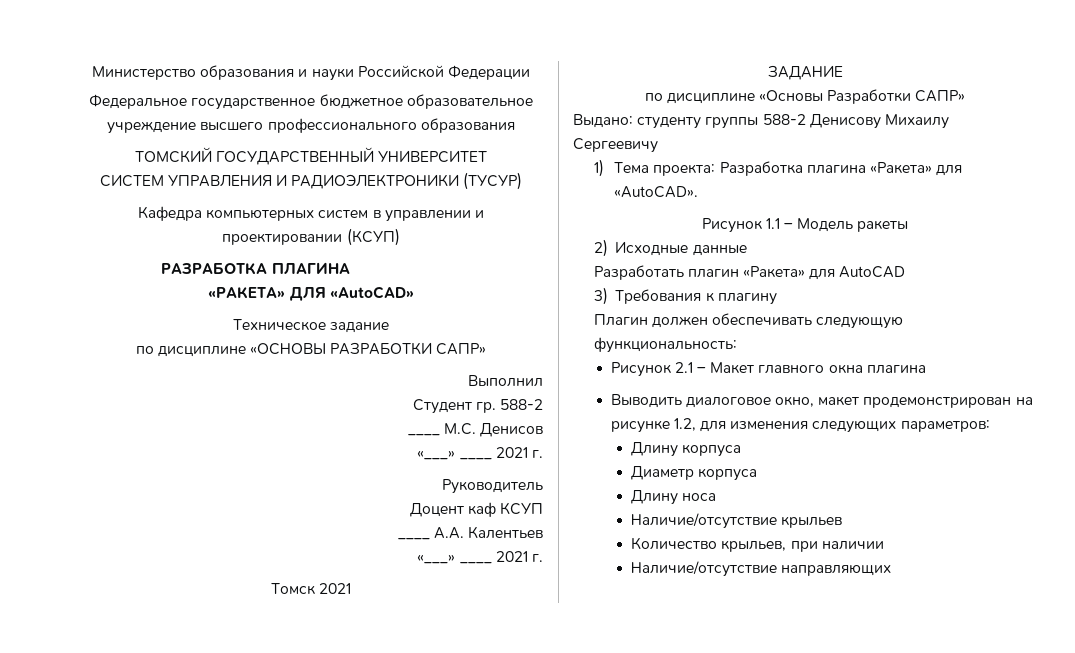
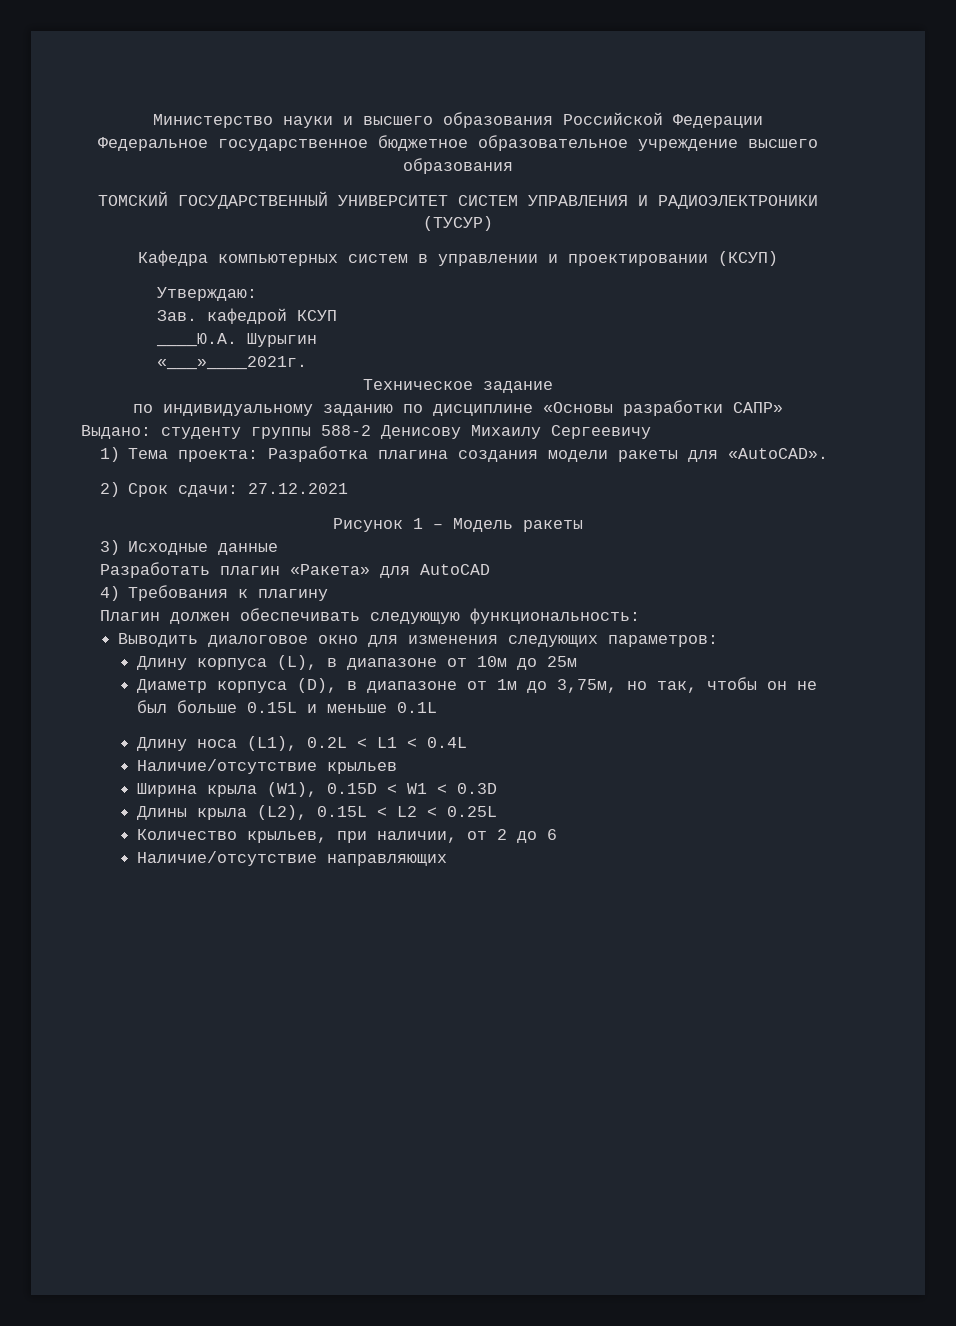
- Министерство образования и науки Российской Федерации
+ Министерство науки и высшего образования Российской Федерации
- Федеральное государственное бюджетное образовательное учреждение высшего профессионального образования
+ Федеральное государственное бюджетное образовательное учреждение высшего образования
- ТОМСКИЙ ГОСУДАРСТВЕННЫЙ УНИВЕРСИТЕТ
- СИСТЕМ УПРАВЛЕНИЯ И РАДИОЭЛЕКТРОНИКИ (ТУСУР)
+ ТОМСКИЙ ГОСУДАРСТВЕННЫЙ УНИВЕРСИТЕТ СИСТЕМ УПРАВЛЕНИЯ И РАДИОЭЛЕКТРОНИКИ (ТУСУР)
- РАЗРАБОТКА ПЛАГИНА
- «РАКЕТА» ДЛЯ «AutoCAD»
+ Утверждаю:
+ Зав. кафедрой КСУП
+ ____Ю.А. Шурыгин
+ «___»____2021г.
  Техническое задание
- по дисциплине «ОСНОВЫ РАЗРАБОТКИ САПР»
- Выполнил
- Студент гр. 588-2
- ____ М.С. Денисов
- «___» ____ 2021 г.
- Руководитель
- Доцент каф КСУП
- ____ А.А. Калентьев
- «___» ____ 2021 г.
- Томск 2021
- ЗАДАНИЕ
- по дисциплине «Основы Разработки САПР»
+ по индивидуальному заданию по дисциплине «Основы разработки САПР»
- 1) Тема проекта: Разработка плагина «Ракета» для «AutoCAD».
+ 1) Тема проекта: Разработка плагина создания модели ракеты для «AutoCAD».
- Рисунок 1.1 – Модель ракеты
+ 2) Срок сдачи: 27.12.2021
+ Рисунок 1 – Модель ракеты
- 2) Исходные данные
+ 3) Исходные данные
- 3) Требования к плагину
+ 4) Требования к плагину
- Рисунок 2.1 – Макет главного окна плагина
- Выводить диалоговое окно, макет продемонстрирован на рисунке 1.2, для изменения следующих параметров:
+ Выводить диалоговое окно для изменения следующих параметров:
- Длину корпуса
- Диаметр корпуса
- Длину носа
+ Длину корпуса (L), в диапазоне от 10м до 25м
+ Диаметр корпуса (D), в диапазоне от 1м до 3,75м, но так, чтобы он не был больше 0.15L и меньше 0.1L
+ Длину носа (L1), 0.2L < L1 < 0.4L
  Наличие/отсутствие крыльев
- Количество крыльев, при наличии
+ Ширина крыла (W1), 0.15D < W1 < 0.3D
+ Длины крыла (L2), 0.15L < L2 < 0.25L
+ Количество крыльев, при наличии, от 2 до 6

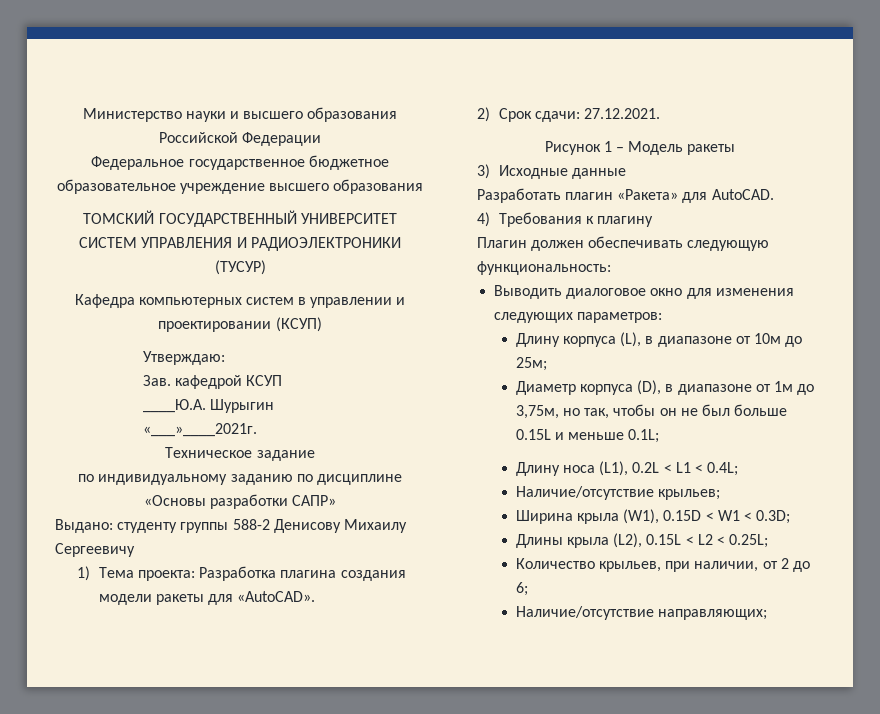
- 2) Срок сдачи: 27.12.2021
+ 2) Срок сдачи: 27.12.2021.
- Разработать плагин «Ракета» для AutoCAD
+ Разработать плагин «Ракета» для AutoCAD.
- Длину корпуса (L), в диапазоне от 10м до 25м
+ Длину корпуса (L), в диапазоне от 10м до 25м;
- Диаметр корпуса (D), в диапазоне от 1м до 3,75м, но так, чтобы он не был больше 0.15L и меньше 0.1L
+ Диаметр корпуса (D), в диапазоне от 1м до 3,75м, но так, чтобы он не был больше 0.15L и меньше 0.1L;
- Длину носа (L1), 0.2L < L1 < 0.4L
- Наличие/отсутствие крыльев
+ Длину носа (L1), 0.2L < L1 < 0.4L;
+ Наличие/отсутствие крыльев;
- Ширина крыла (W1), 0.15D < W1 < 0.3D
+ Ширина крыла (W1), 0.15D < W1 < 0.3D;
- Длины крыла (L2), 0.15L < L2 < 0.25L
+ Длины крыла (L2), 0.15L < L2 < 0.25L;
- Количество крыльев, при наличии, от 2 до 6
- Наличие/отсутствие направляющих
+ Количество крыльев, при наличии, от 2 до 6;
+ Наличие/отсутствие направляющих;

